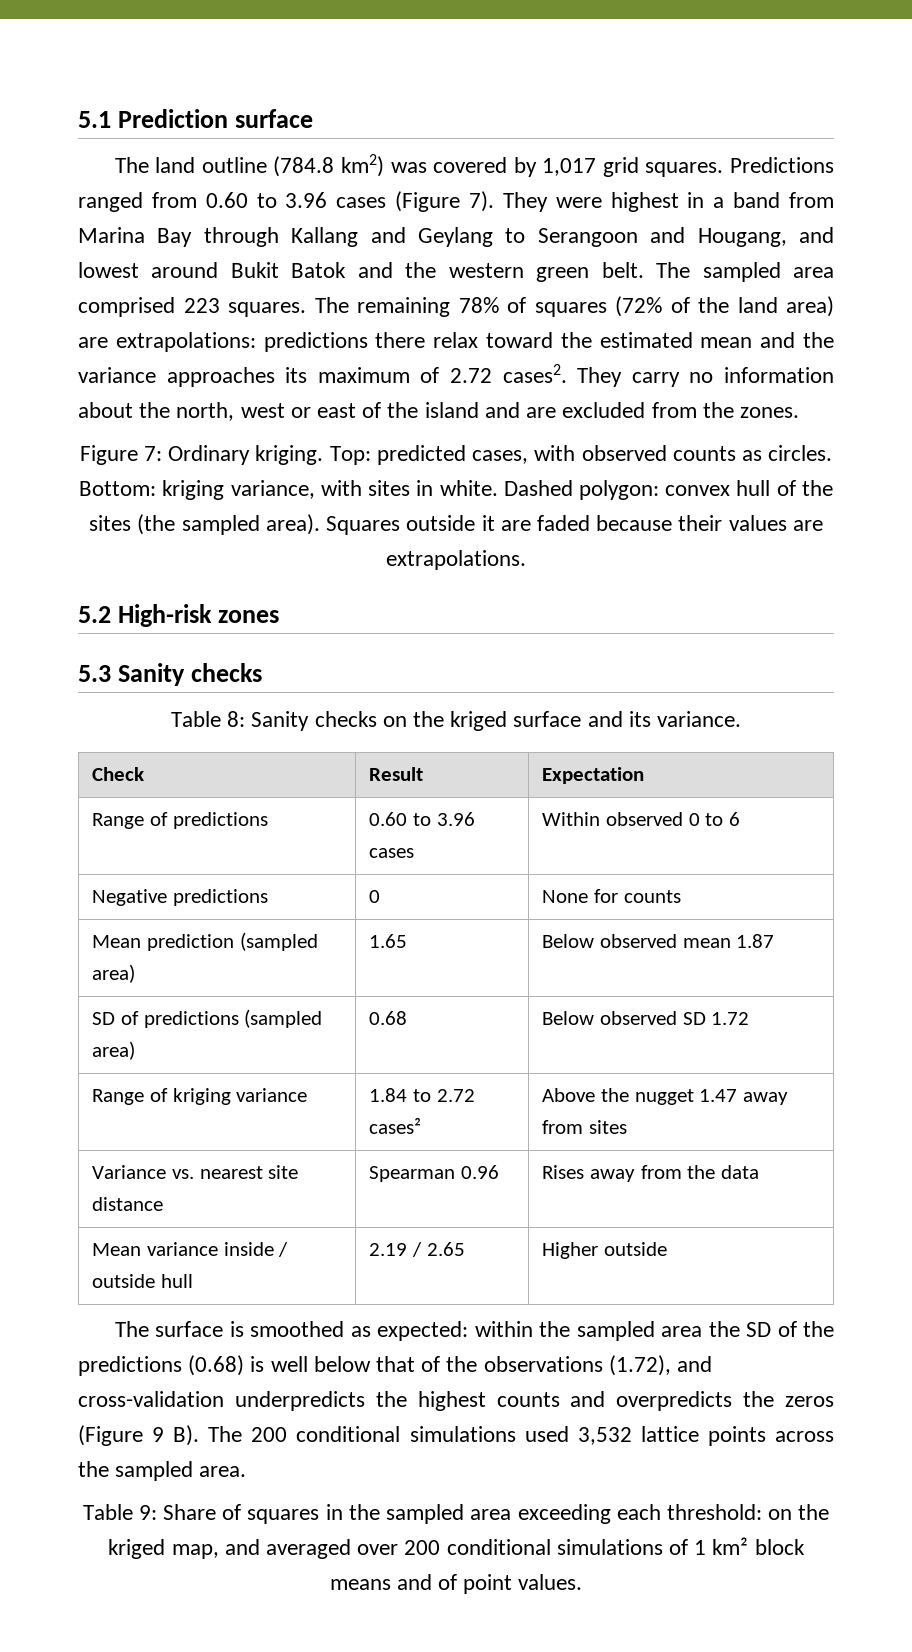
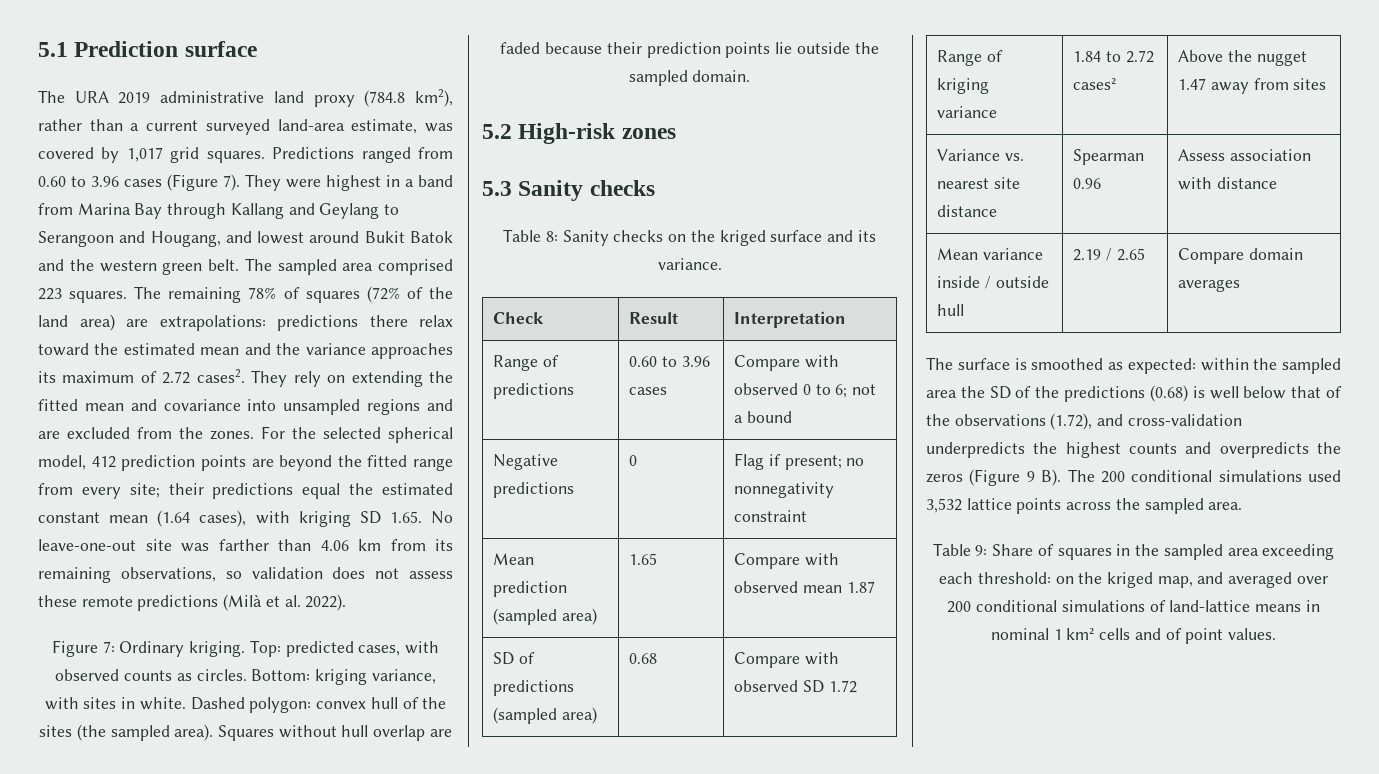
- The land outline (784.8 km2) was covered by 1,017 grid squares.
+ The URA 2019 administrative land proxy (784.8 km2), rather than a current surveyed land-area estimate, was covered by 1,017 grid squares.
- They carry no information about the north, west or east of the island and are excluded from the zones.
+ They rely on extending the fitted mean and covariance into unsampled regions and are excluded from the zones. For the selected spherical model, 412 prediction points are beyond the fitted range from every site; their predictions equal the estimated constant mean (1.64 cases), with kriging SD 1.65. No leave-one-out site was farther than 4.06 km from its remaining observations, so validation does not assess these remote predictions (Milà et al. 2022).
- Squares outside it are faded because their values are extrapolations.
+ Squares without hull overlap are faded because their prediction points lie outside the sampled domain.
- Check | Result | Expectation
+ Check | Result | Interpretation
- Range of predictions | 0.60 to 3.96 cases | Within observed 0 to 6
+ Range of predictions | 0.60 to 3.96 cases | Compare with observed 0 to 6; not a bound
- Negative predictions | 0 | None for counts
+ Negative predictions | 0 | Flag if present; no nonnegativity constraint
- Mean prediction (sampled area) | 1.65 | Below observed mean 1.87
+ Mean prediction (sampled area) | 1.65 | Compare with observed mean 1.87
- SD of predictions (sampled area) | 0.68 | Below observed SD 1.72
+ SD of predictions (sampled area) | 0.68 | Compare with observed SD 1.72
- Variance vs. nearest site distance | Spearman 0.96 | Rises away from the data
+ Variance vs. nearest site distance | Spearman 0.96 | Assess association with distance
- Mean variance inside / outside hull | 2.19 / 2.65 | Higher outside
+ Mean variance inside / outside hull | 2.19 / 2.65 | Compare domain averages
- Table 9: Share of squares in the sampled area exceeding each threshold: on the kriged map, and averaged over 200 conditional simulations of 1 km² block means and of point values.
+ Table 9: Share of squares in the sampled area exceeding each threshold: on the kriged map, and averaged over 200 conditional simulations of land-lattice means in nominal 1 km² cells and of point values.

